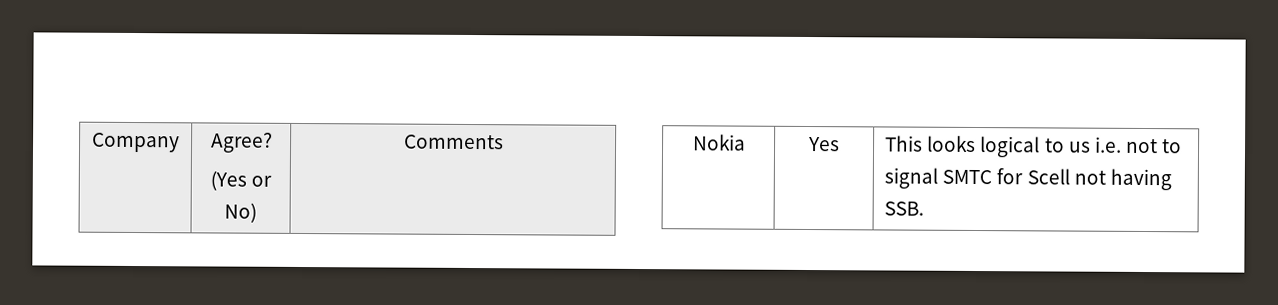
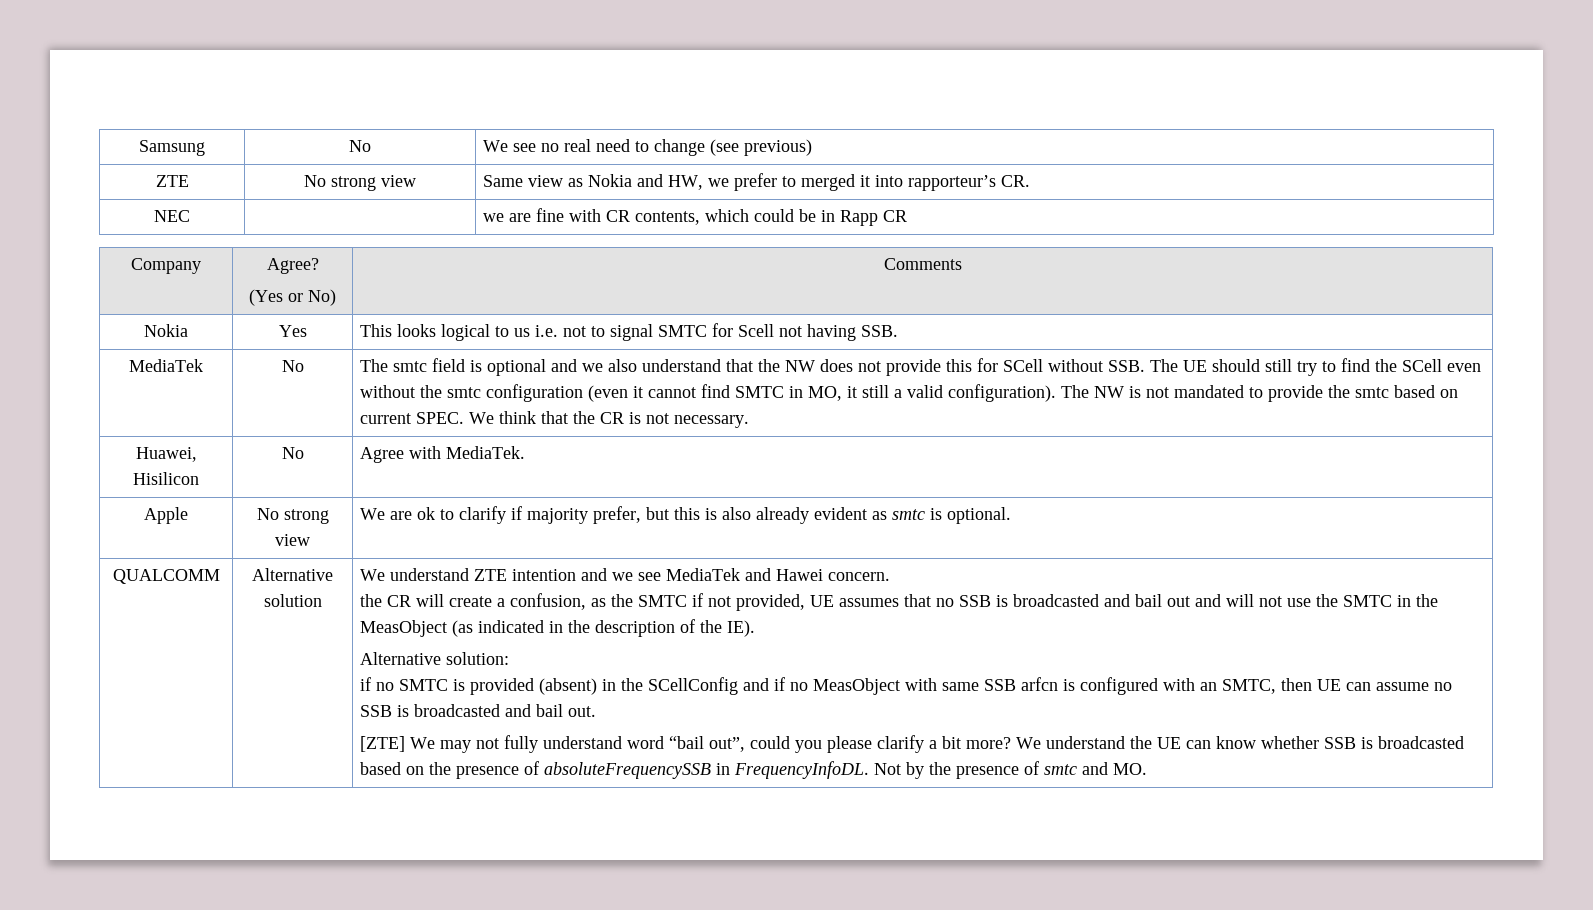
+ Samsung | No | We see no real need to change (see previous)
+ ZTE | No strong view | Same view as Nokia and HW, we prefer to merged it into rapporteur’s CR.
+ NEC | | we are fine with CR contents, which could be in Rapp CR
+ MediaTek | No | The smtc field is optional and we also understand that the NW does not provide this for SCell without SSB. The UE should still try to find the SCell even without the smtc configuration (even it cannot find SMTC in MO, it still a valid configuration). The NW is not mandated to provide the smtc based on current SPEC. We think that the CR is not necessary.
+ Huawei, Hisilicon | No | Agree with MediaTek.
+ Apple | No strong view | We are ok to clarify if majority prefer, but this is also already evident as smtc is optional.
+ QUALCOMM | Alternative solution | We understand ZTE intention and we see MediaTek and Hawei concern.
+ the CR will create a confusion, as the SMTC if not provided, UE assumes that no SSB is broadcasted and bail out and will not use the SMTC in the MeasObject (as indicated in the description of the IE).
+ Alternative solution:
+ if no SMTC is provided (absent) in the SCellConfig and if no MeasObject with same SSB arfcn is configured with an SMTC, then UE can assume no SSB is broadcasted and bail out.
+ [ZTE] We may not fully understand word “bail out”, could you please clarify a bit more? We understand the UE can know whether SSB is broadcasted based on the presence of absoluteFrequencySSB in FrequencyInfoDL. Not by the presence of smtc and MO.

